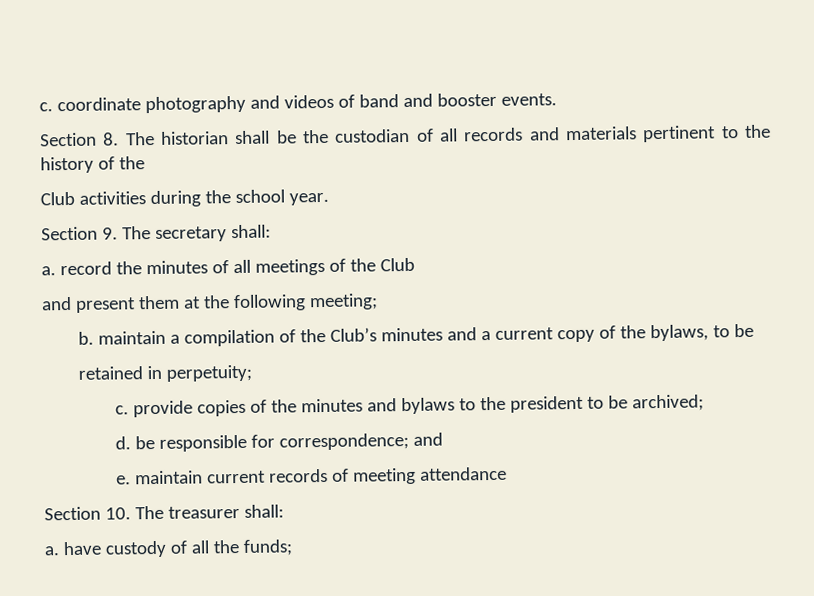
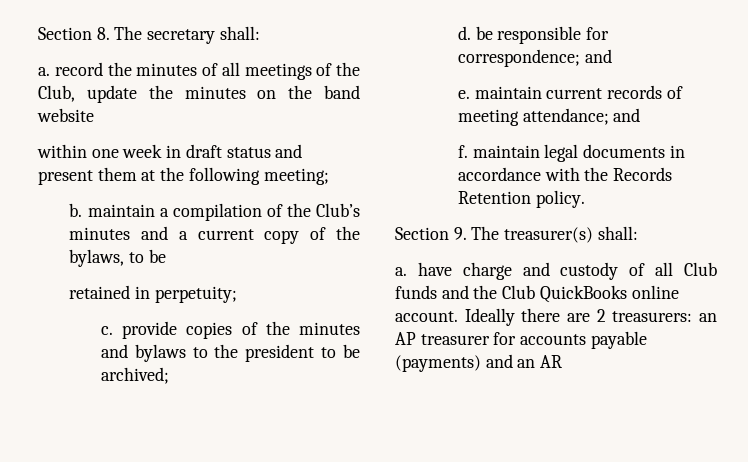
- c. coordinate photography and videos of band and booster events.
- Section 8. The historian shall be the custodian of all records and materials pertinent to the history of the
- Club activities during the school year.
- Section 9. The secretary shall:
+ Section 8. The secretary shall:
- a. record the minutes of all meetings of the Club
- and present them at the following meeting;
+ a. record the minutes of all meetings of the Club, update the minutes on the band website
+ within one week in draft status and present them at the following meeting;
- e. maintain current records of meeting attendance
- Section 10. The treasurer shall:
+ e. maintain current records of meeting attendance; and
+ f. maintain legal documents in accordance with the Records Retention policy.
+ Section 9. The treasurer(s) shall:
- a. have custody of all the funds;
+ a. have charge and custody of all Club funds and the Club QuickBooks online account. Ideally there are 2 treasurers: an AP treasurer for accounts payable (payments) and an AR

